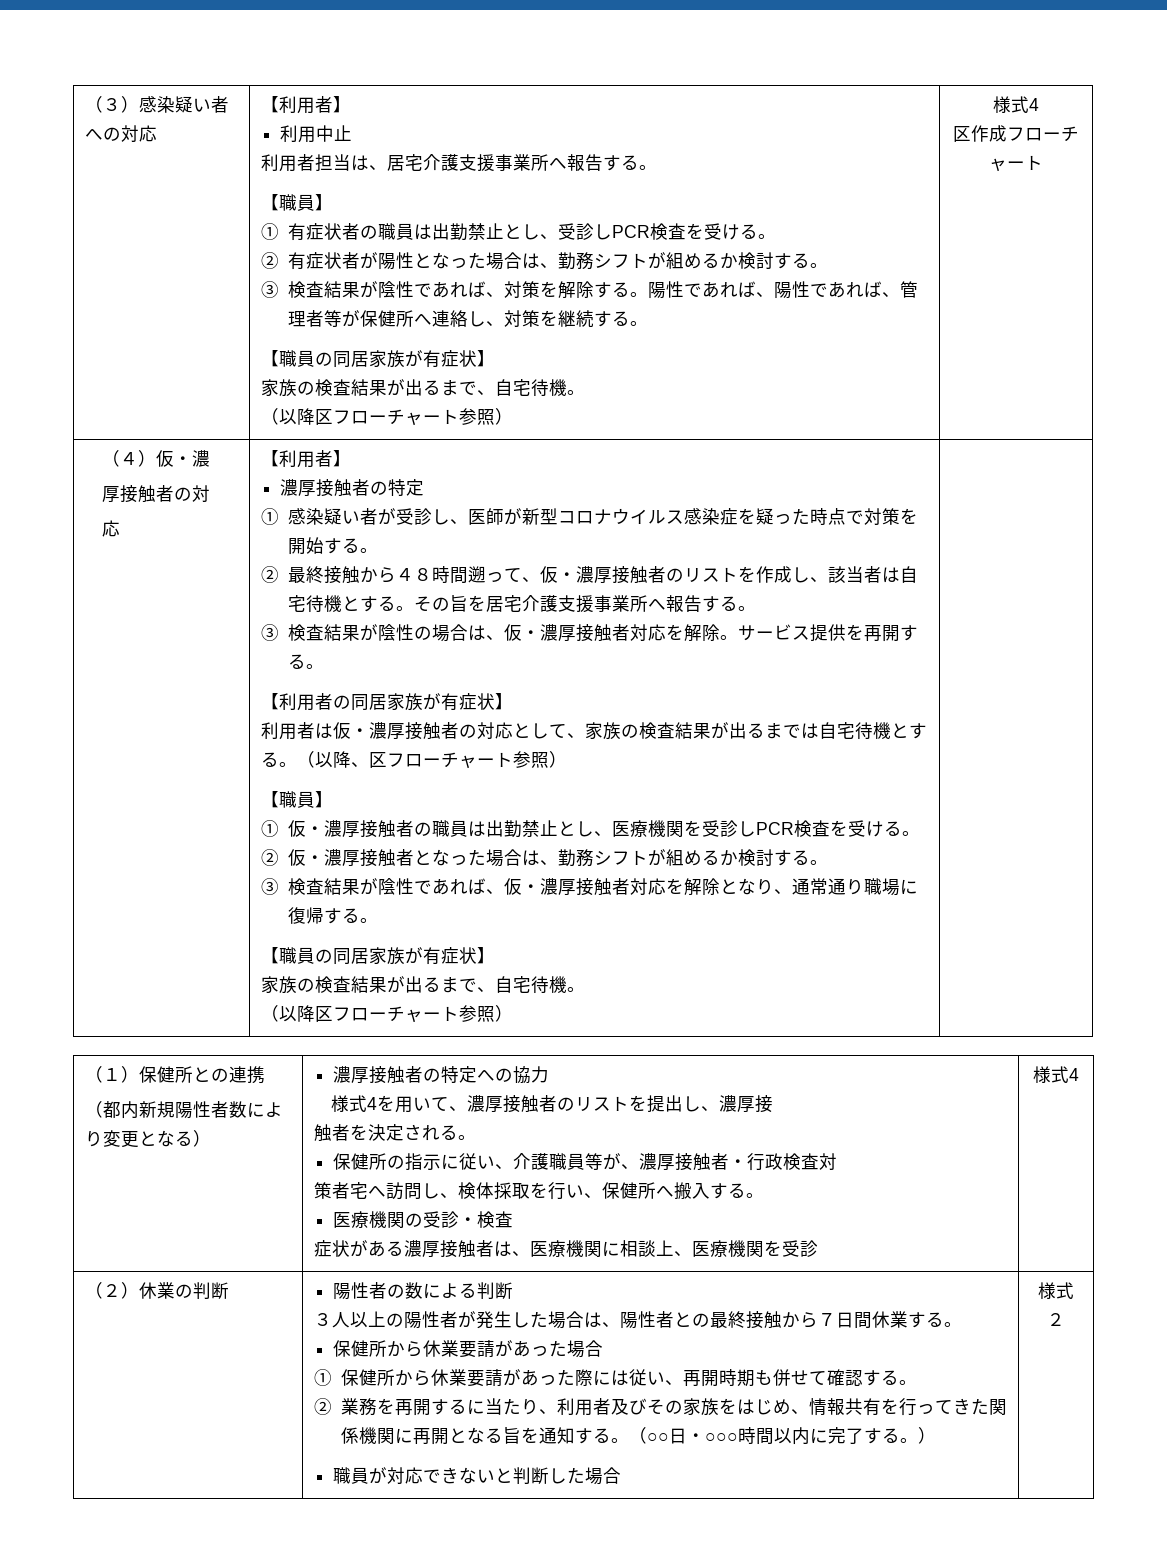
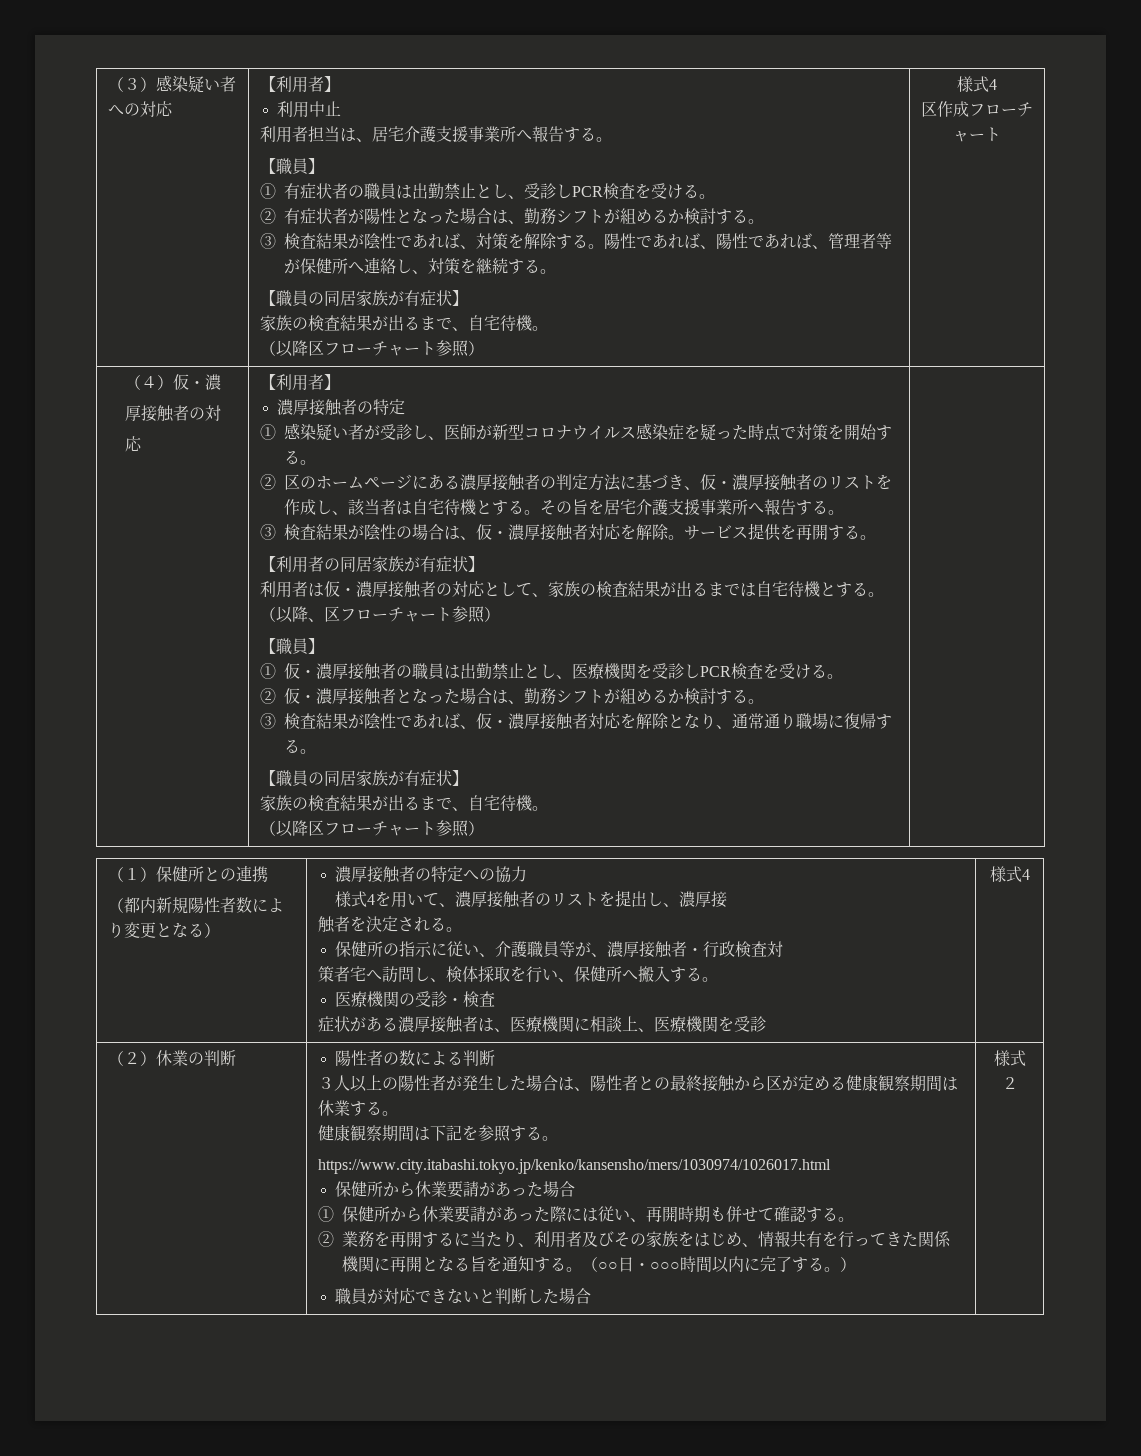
- ②最終接触から４８時間遡って、仮・濃厚接触者のリストを作成し、該当者は自宅待機とする。
+ ②区のホームページにある濃厚接触者の判定方法に基づき、仮・濃厚接触者のリストを作成し、該当者は自宅待機とする。
- ３人以上の陽性者が発生した場合は、陽性者との最終接触から７日間休業する。
+ ３人以上の陽性者が発生した場合は、陽性者との最終接触から区が定める健康観察期間は休業する。
+ 健康観察期間は下記を参照する。
+ https://www.city.itabashi.tokyo.jp/kenko/kansensho/mers/1030974/1026017.html

